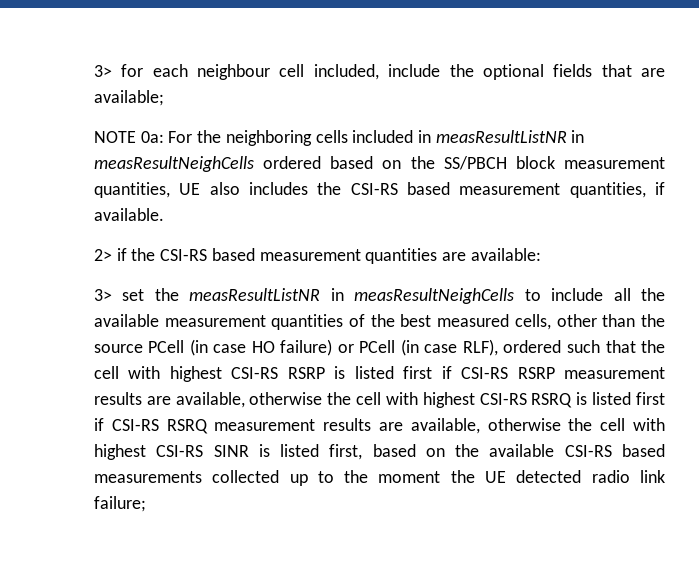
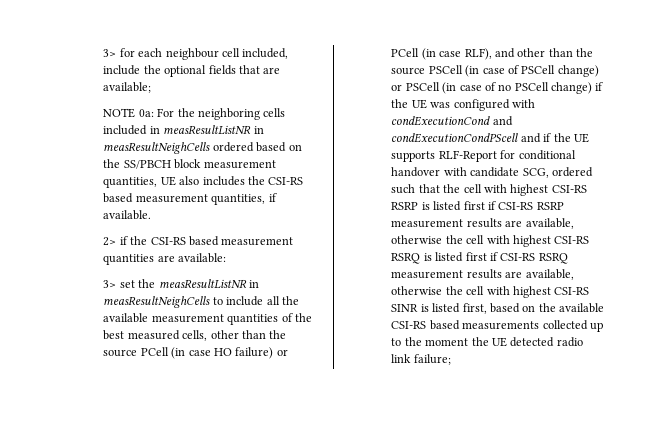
- 3> set the measResultListNR in measResultNeighCells to include all the available measurement quantities of the best measured cells, other than the source PCell (in case HO failure) or PCell (in case RLF), ordered such that the cell with highest CSI-RS RSRP is listed first if CSI-RS RSRP measurement results are available, otherwise the cell with highest CSI-RS RSRQ is listed first if CSI-RS RSRQ measurement results are available, otherwise the cell with highest CSI-RS SINR is listed first, based on the available CSI-RS based measurements collected up to the moment the UE detected radio link failure;
+ 3> set the measResultListNR in measResultNeighCells to include all the available measurement quantities of the best measured cells, other than the source PCell (in case HO failure) or PCell (in case RLF), and other than the source PSCell (in case of PSCell change) or PSCell (in case of no PSCell change) if the UE was configured with condExecutionCond and condExecutionCondPScell and if the UE supports RLF-Report for conditional handover with candidate SCG, ordered such that the cell with highest CSI-RS RSRP is listed first if CSI-RS RSRP measurement results are available, otherwise the cell with highest CSI-RS RSRQ is listed first if CSI-RS RSRQ measurement results are available, otherwise the cell with highest CSI-RS SINR is listed first, based on the available CSI-RS based measurements collected up to the moment the UE detected radio link failure;

